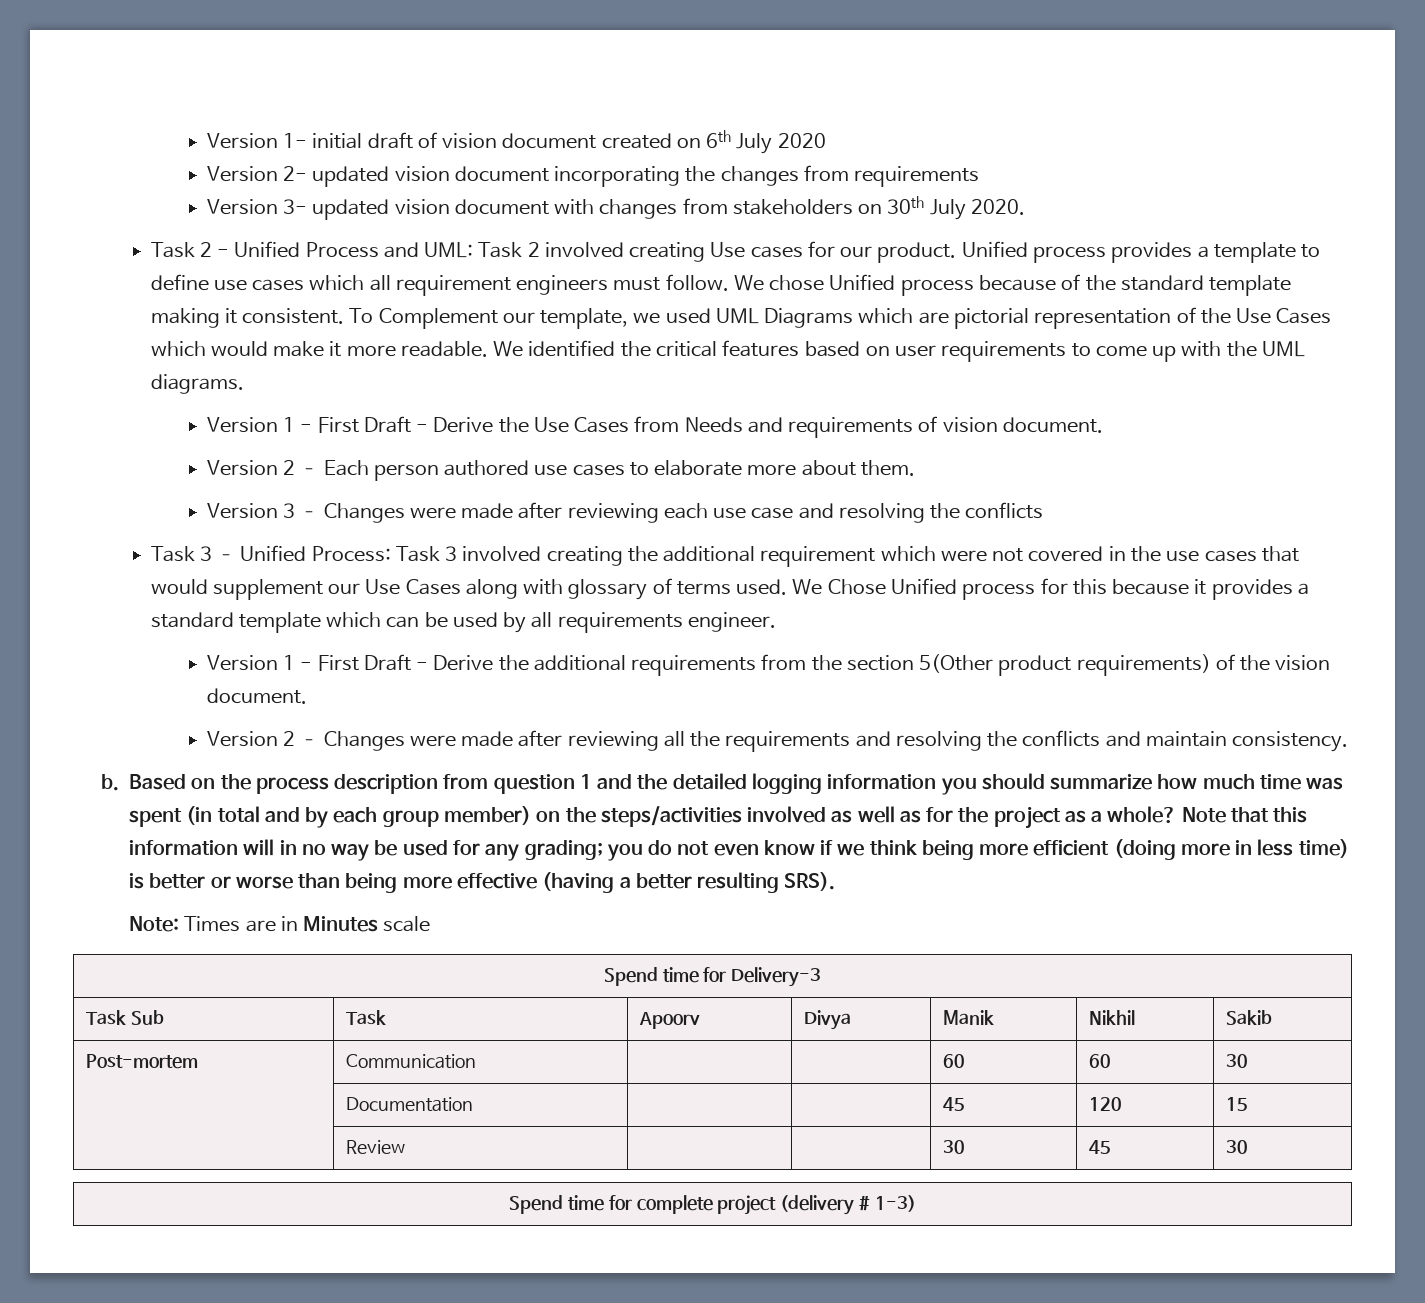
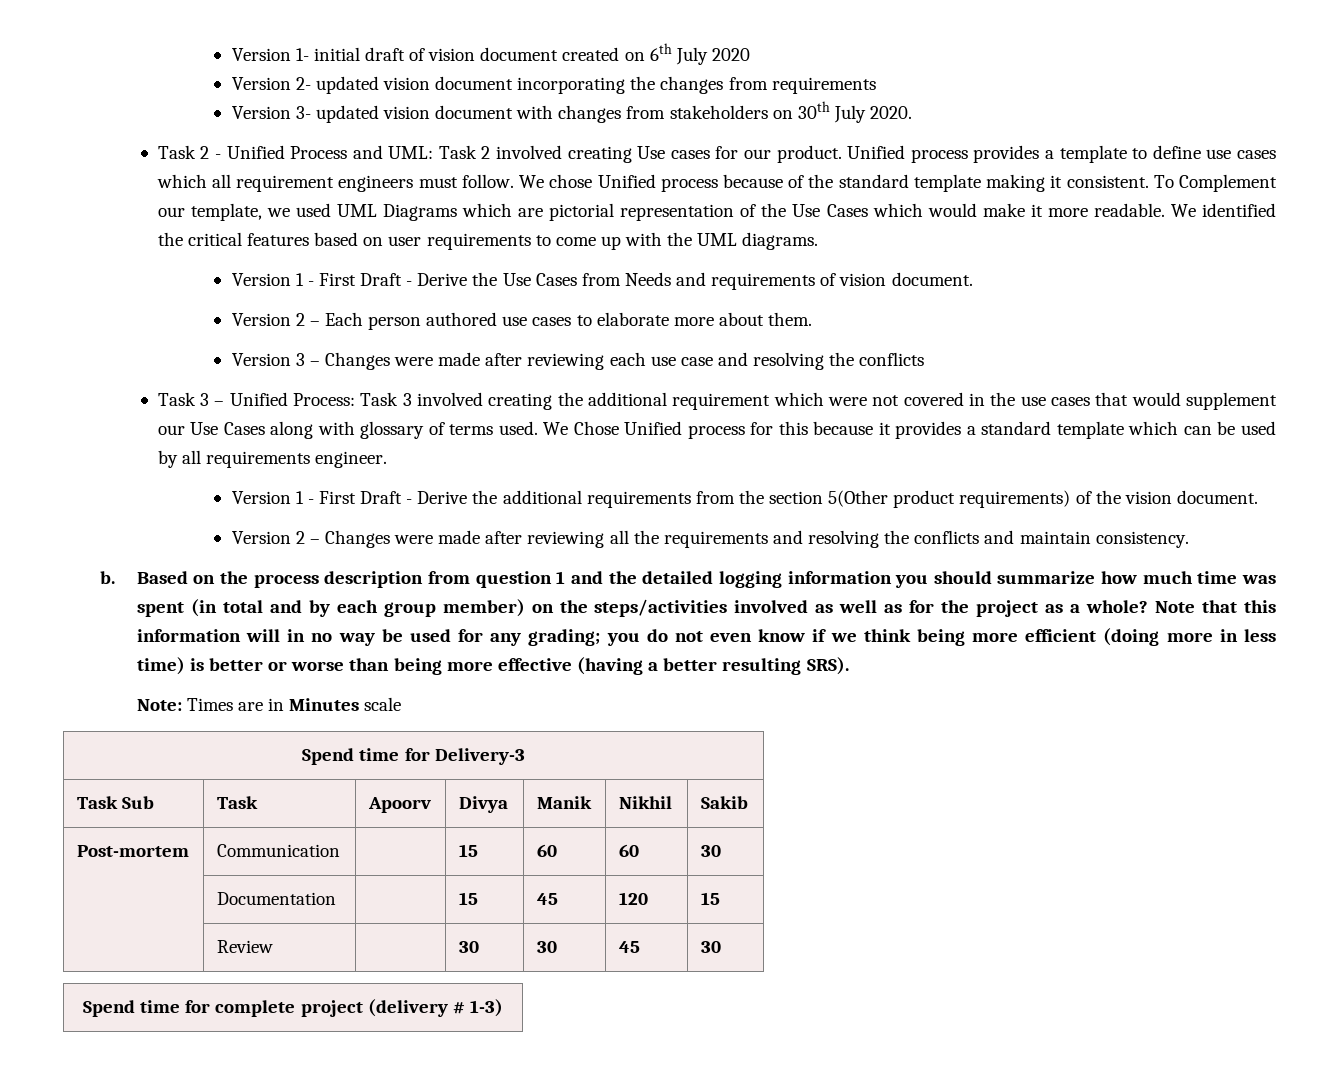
- Post-mortem | Communication | | | 60 | 60 | 30
+ Post-mortem | Communication | | 15 | 60 | 60 | 30
- | Documentation | | | 45 | 120 | 15
+ | Documentation | | 15 | 45 | 120 | 15
- | Review | | | 30 | 45 | 30
+ | Review | | 30 | 30 | 45 | 30

